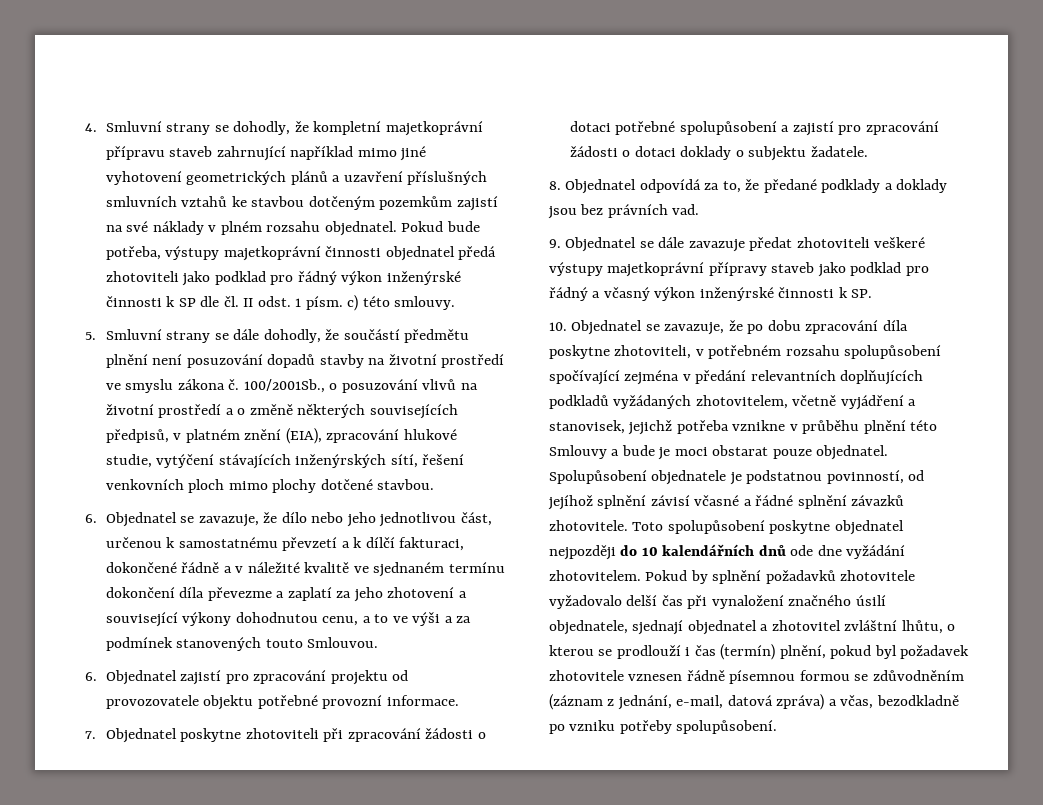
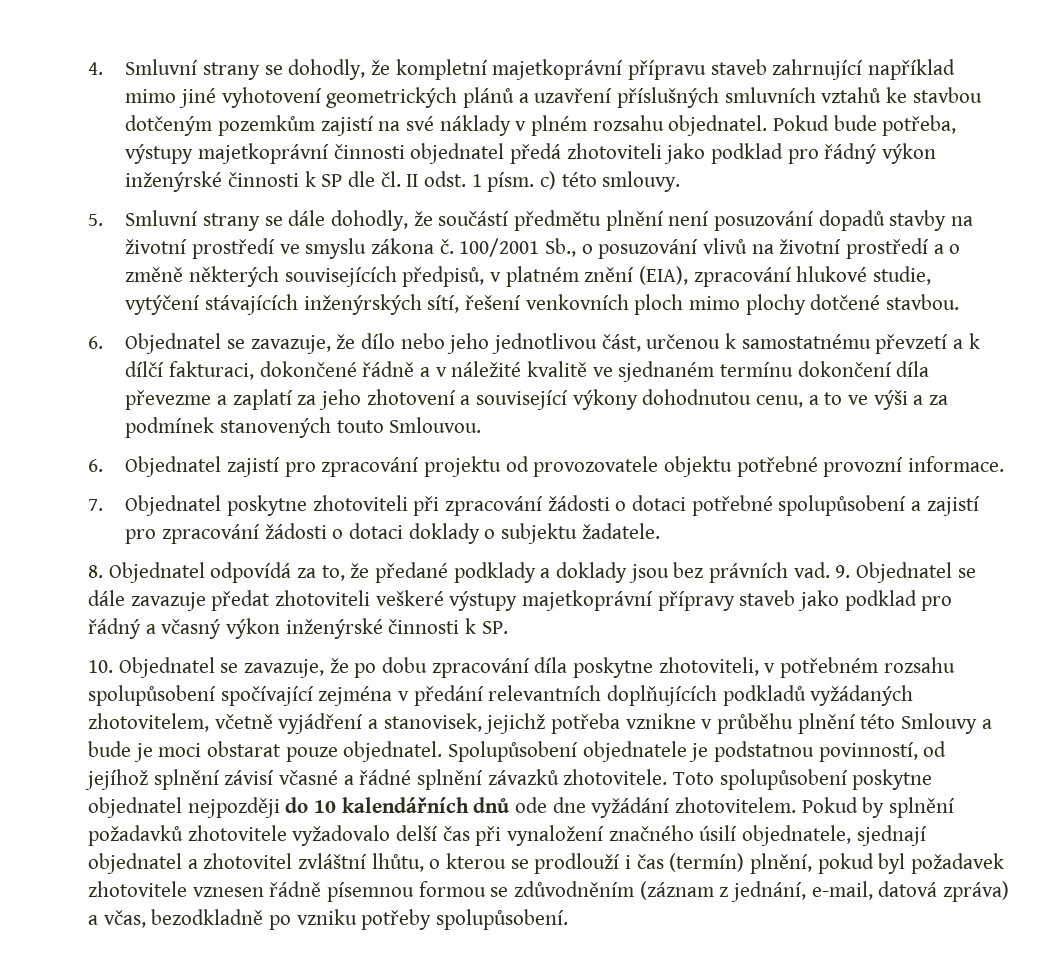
- 100/2001Sb., o posuzování vlivů na životní prostředí a o změně některých souvisejících předpisů, v platném znění (EIA), zpracování hlukové studie, vytýčení stávajících inženýrských sítí, řešení venkovních ploch mimo plochy dotčené stavbou.
+ 100/2001 Sb., o posuzování vlivů na životní prostředí a o změně některých souvisejících předpisů, v platném znění (EIA), zpracování hlukové studie, vytýčení stávajících inženýrských sítí, řešení venkovních ploch mimo plochy dotčené stavbou.
- 8. Objednatel odpovídá za to, že předané podklady a doklady jsou bez právních vad.
- 9. Objednatel se dále zavazuje předat zhotoviteli veškeré výstupy majetkoprávní přípravy staveb jako podklad pro řádný a včasný výkon inženýrské činnosti k SP.
+ 8. Objednatel odpovídá za to, že předané podklady a doklady jsou bez právních vad. 9. Objednatel se dále zavazuje předat zhotoviteli veškeré výstupy majetkoprávní přípravy staveb jako podklad pro řádný a včasný výkon inženýrské činnosti k SP.

